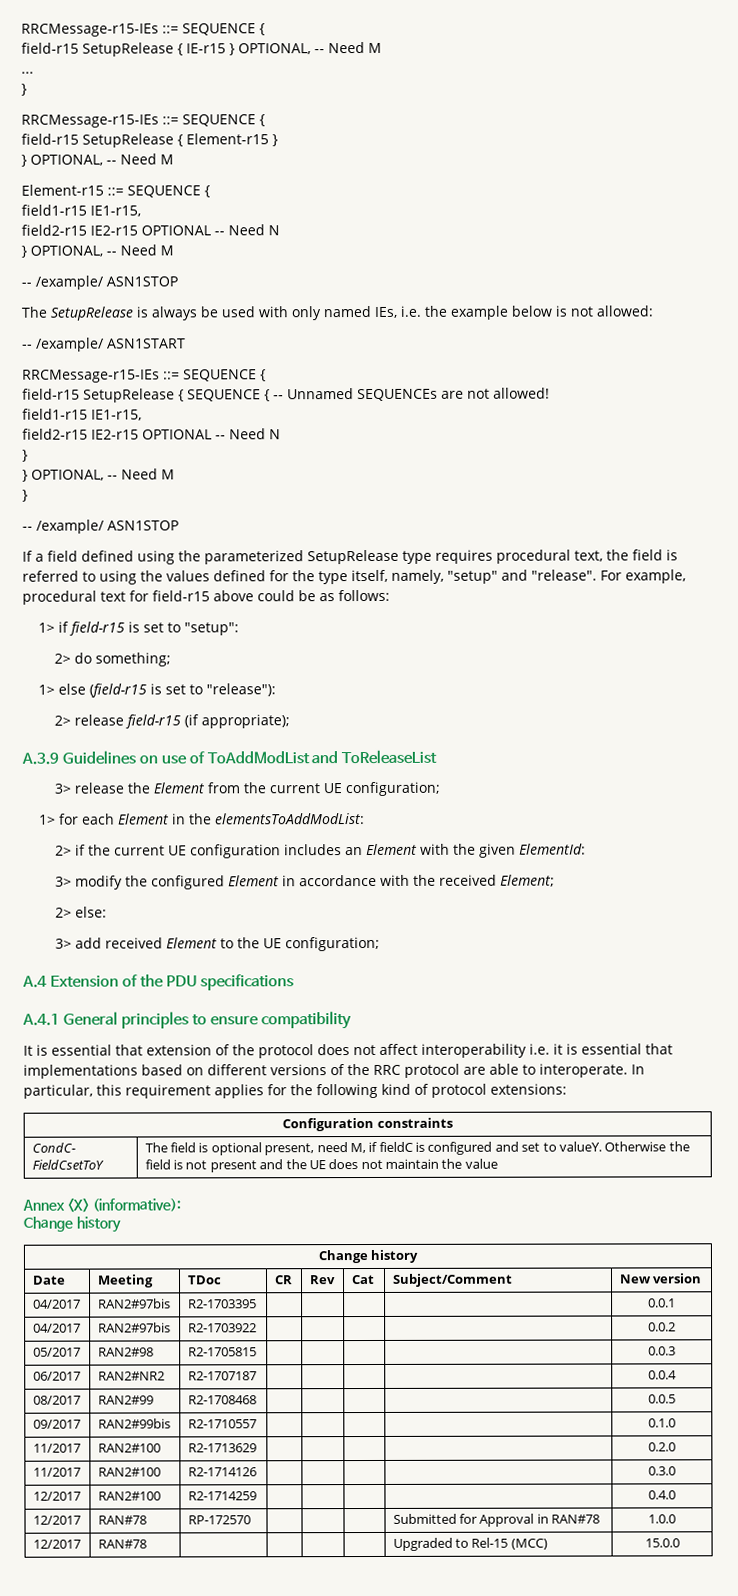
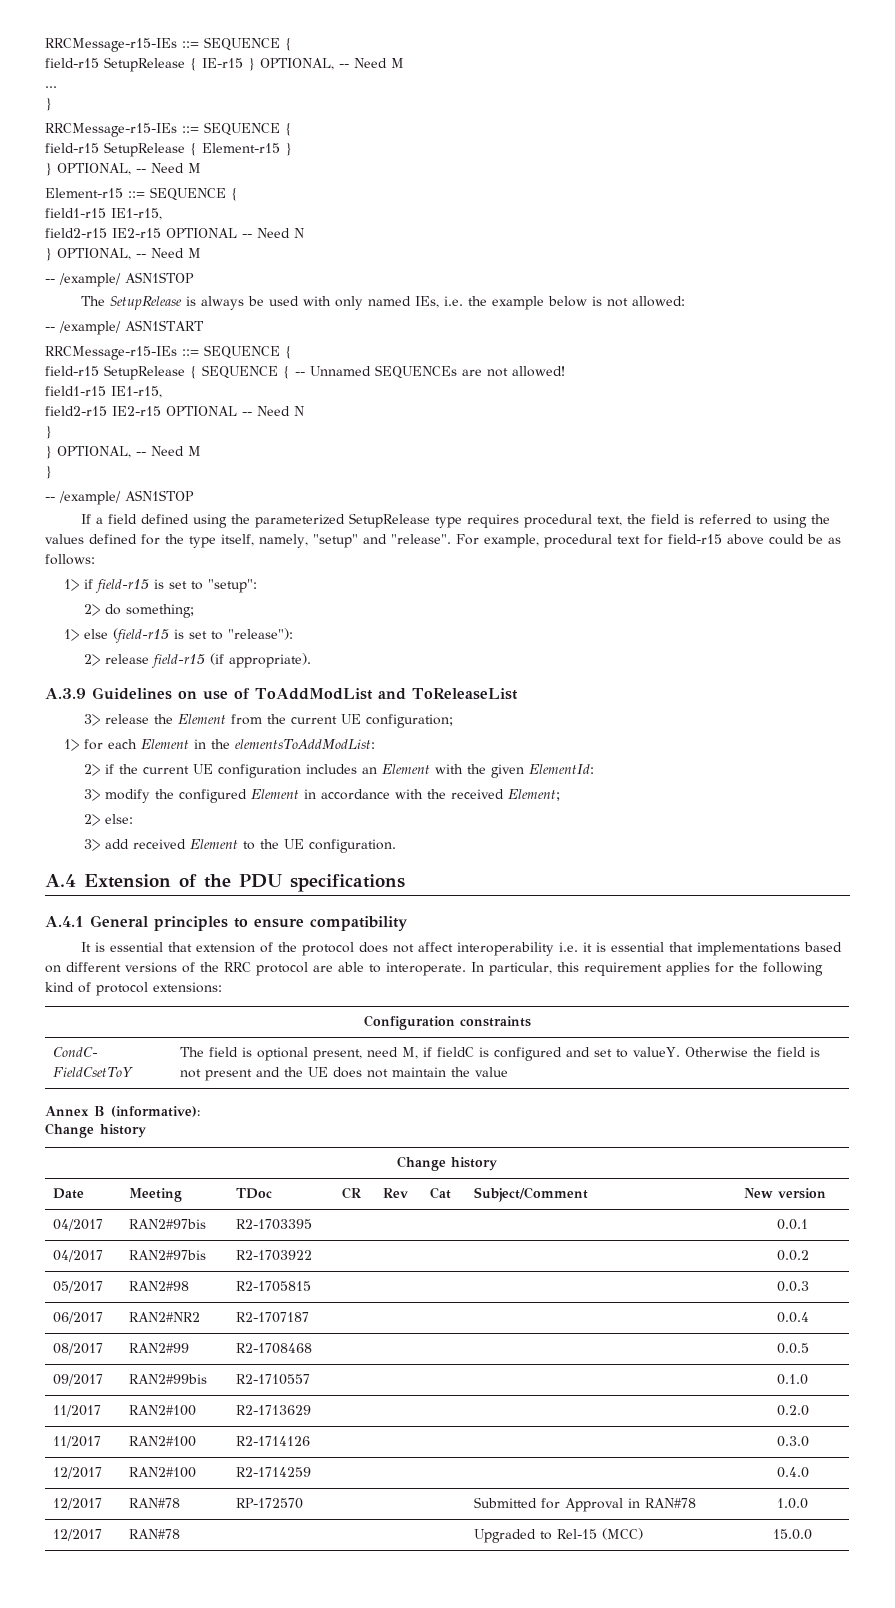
- 2> release field-r15 (if appropriate);
+ 2> release field-r15 (if appropriate).
- 3> add received Element to the UE configuration;
+ 3> add received Element to the UE configuration.
- Annex <X> (informative):
+ Annex B (informative):

